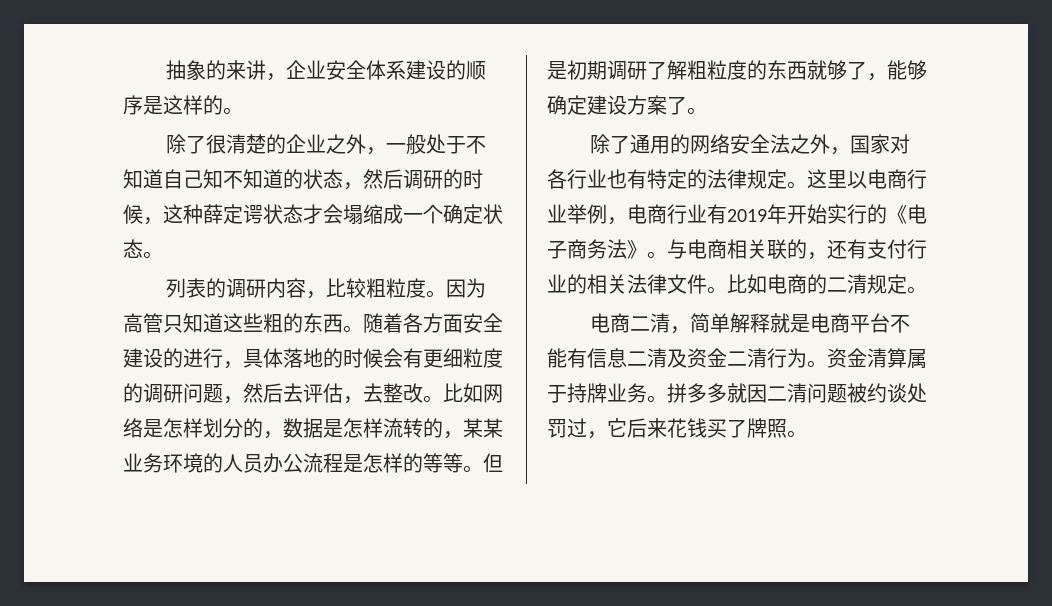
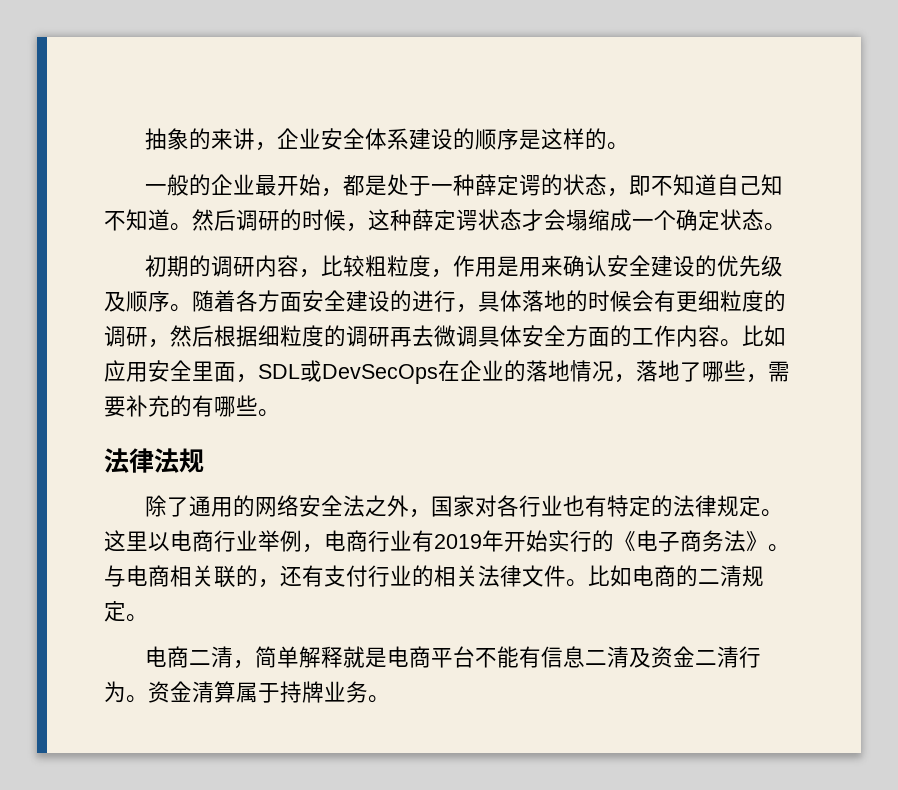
- 除了很清楚的企业之外，一般处于不知道自己知不知道的状态，然后调研的时候，这种薛定谔状态才会塌缩成一个确定状态。
+ 一般的企业最开始，都是处于一种薛定谔的状态，即不知道自己知不知道。然后调研的时候，这种薛定谔状态才会塌缩成一个确定状态。
- 列表的调研内容，比较粗粒度。因为高管只知道这些粗的东西。
+ 初期的调研内容，比较粗粒度，作用是用来确认安全建设的优先级及顺序。
- 随着各方面安全建设的进行，具体落地的时候会有更细粒度的调研问题，然后去评估，去整改。比如网络是怎样划分的，数据是怎样流转的，某某业务环境的人员办公流程是怎样的等等。但是初期调研了解粗粒度的东西就够了，能够确定建设方案了。
+ 随着各方面安全建设的进行，具体落地的时候会有更细粒度的调研，然后根据细粒度的调研再去微调具体安全方面的工作内容。比如应用安全里面，SDL或DevSecOps在企业的落地情况，落地了哪些，需要补充的有哪些。
+ 法律法规
- 拼多多就因二清问题被约谈处罚过，它后来花钱买了牌照。

